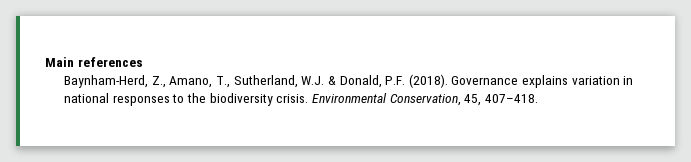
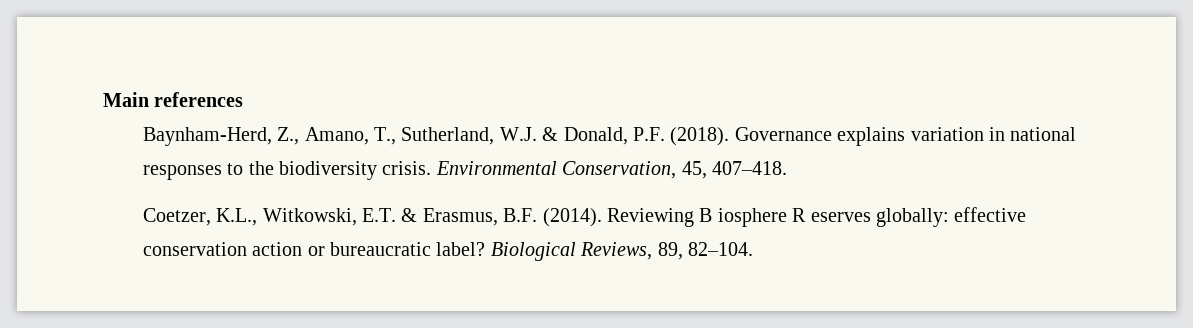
+ Coetzer, K.L., Witkowski, E.T. & Erasmus, B.F. (2014). Reviewing B iosphere R eserves globally: effective conservation action or bureaucratic label? Biological Reviews, 89, 82–104.

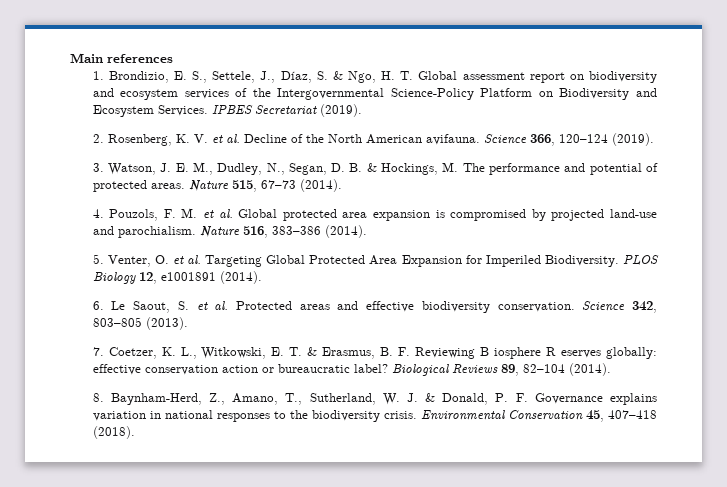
- Baynham-Herd, Z., Amano, T., Sutherland, W.J. & Donald, P.F. (2018). Governance explains variation in national responses to the biodiversity crisis. Environmental Conservation, 45, 407–418.
- Coetzer, K.L., Witkowski, E.T. & Erasmus, B.F. (2014). Reviewing B iosphere R eserves globally: effective conservation action or bureaucratic label?
+ 1. Brondizio, E. S., Settele, J., Díaz, S. & Ngo, H. T. Global assessment report on biodiversity and ecosystem services of the Intergovernmental Science-Policy Platform on Biodiversity and Ecosystem Services. IPBES Secretariat (2019).
+ 2. Rosenberg, K. V. et al. Decline of the North American avifauna. Science 366, 120–124 (2019).
+ 3. Watson, J. E. M., Dudley, N., Segan, D. B. & Hockings, M. The performance and potential of protected areas. Nature 515, 67–73 (2014).
+ 4. Pouzols, F. M. et al. Global protected area expansion is compromised by projected land-use and parochialism. Nature 516, 383–386 (2014).
+ 5. Venter, O. et al. Targeting Global Protected Area Expansion for Imperiled Biodiversity. PLOS Biology 12, e1001891 (2014).
+ 6. Le Saout, S. et al. Protected areas and effective biodiversity conservation. Science 342, 803–805 (2013).
+ 7. Coetzer, K. L., Witkowski, E. T. & Erasmus, B. F. Reviewing B iosphere R eserves globally: effective conservation action or bureaucratic label?
- Biological Reviews, 89, 82–104.
+ Biological Reviews 89, 82–104 (2014).
+ 8. Baynham-Herd, Z., Amano, T., Sutherland, W. J. & Donald, P. F. Governance explains variation in national responses to the biodiversity crisis. Environmental Conservation 45, 407–418 (2018).

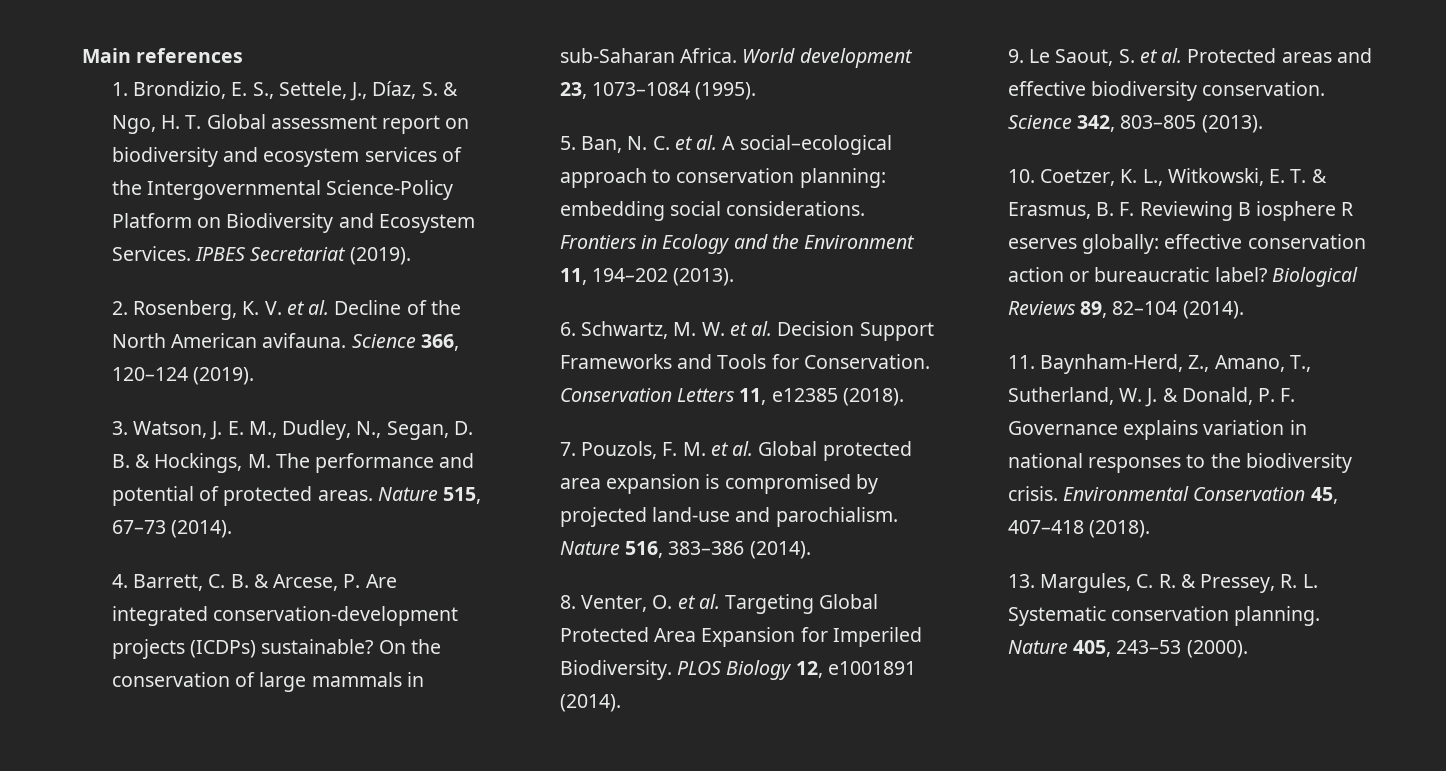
- 4. Pouzols, F. M. et al. Global protected area expansion is compromised by projected land-use and parochialism.
+ 4. Barrett, C. B. & Arcese, P. Are integrated conservation-development projects (ICDPs) sustainable? On the conservation of large mammals in sub-Saharan Africa. World development 23, 1073–1084 (1995).
+ 5. Ban, N. C. et al. A social–ecological approach to conservation planning: embedding social considerations. Frontiers in Ecology and the Environment 11, 194–202 (2013).
+ 6. Schwartz, M. W. et al. Decision Support Frameworks and Tools for Conservation. Conservation Letters 11, e12385 (2018).
+ 7. Pouzols, F. M. et al. Global protected area expansion is compromised by projected land-use and parochialism.
- 5. Venter, O. et al. Targeting Global Protected Area Expansion for Imperiled Biodiversity.
+ 8. Venter, O. et al. Targeting Global Protected Area Expansion for Imperiled Biodiversity.
- 6. Le Saout, S. et al. Protected areas and effective biodiversity conservation.
+ 9. Le Saout, S. et al. Protected areas and effective biodiversity conservation.
- 7. Coetzer, K. L., Witkowski, E. T. & Erasmus, B. F. Reviewing B iosphere R eserves globally: effective conservation action or bureaucratic label?
+ 10. Coetzer, K. L., Witkowski, E. T. & Erasmus, B. F. Reviewing B iosphere R eserves globally: effective conservation action or bureaucratic label?
- 8. Baynham-Herd, Z., Amano, T., Sutherland, W. J. & Donald, P. F. Governance explains variation in national responses to the biodiversity crisis.
+ 11. Baynham-Herd, Z., Amano, T., Sutherland, W. J. & Donald, P. F. Governance explains variation in national responses to the biodiversity crisis.
+ 13. Margules, C. R. & Pressey, R. L. Systematic conservation planning. Nature 405, 243–53 (2000).

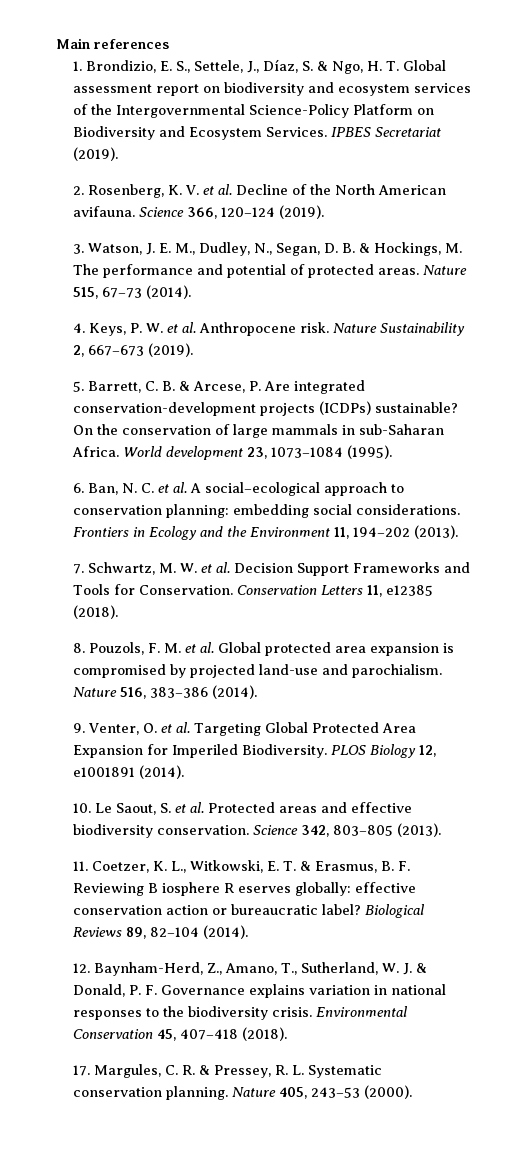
- 4. Barrett, C. B. & Arcese, P. Are integrated conservation-development projects (ICDPs) sustainable?
+ 4. Keys, P. W. et al. Anthropocene risk. Nature Sustainability 2, 667–673 (2019).
+ 5. Barrett, C. B. & Arcese, P. Are integrated conservation-development projects (ICDPs) sustainable?
- 5. Ban, N. C. et al. A social–ecological approach to conservation planning: embedding social considerations.
+ 6. Ban, N. C. et al. A social–ecological approach to conservation planning: embedding social considerations.
- 6. Schwartz, M. W. et al. Decision Support Frameworks and Tools for Conservation.
+ 7. Schwartz, M. W. et al. Decision Support Frameworks and Tools for Conservation.
- 7. Pouzols, F. M. et al. Global protected area expansion is compromised by projected land-use and parochialism.
+ 8. Pouzols, F. M. et al. Global protected area expansion is compromised by projected land-use and parochialism.
- 8. Venter, O. et al. Targeting Global Protected Area Expansion for Imperiled Biodiversity.
+ 9. Venter, O. et al. Targeting Global Protected Area Expansion for Imperiled Biodiversity.
- 9. Le Saout, S. et al. Protected areas and effective biodiversity conservation.
+ 10. Le Saout, S. et al. Protected areas and effective biodiversity conservation.
- 10. Coetzer, K. L., Witkowski, E. T. & Erasmus, B. F. Reviewing B iosphere R eserves globally: effective conservation action or bureaucratic label?
+ 11. Coetzer, K. L., Witkowski, E. T. & Erasmus, B. F. Reviewing B iosphere R eserves globally: effective conservation action or bureaucratic label?
- 11. Baynham-Herd, Z., Amano, T., Sutherland, W. J. & Donald, P. F. Governance explains variation in national responses to the biodiversity crisis.
+ 12. Baynham-Herd, Z., Amano, T., Sutherland, W. J. & Donald, P. F. Governance explains variation in national responses to the biodiversity crisis.
- 13. Margules, C. R. & Pressey, R. L. Systematic conservation planning.
+ 17. Margules, C. R. & Pressey, R. L. Systematic conservation planning.

